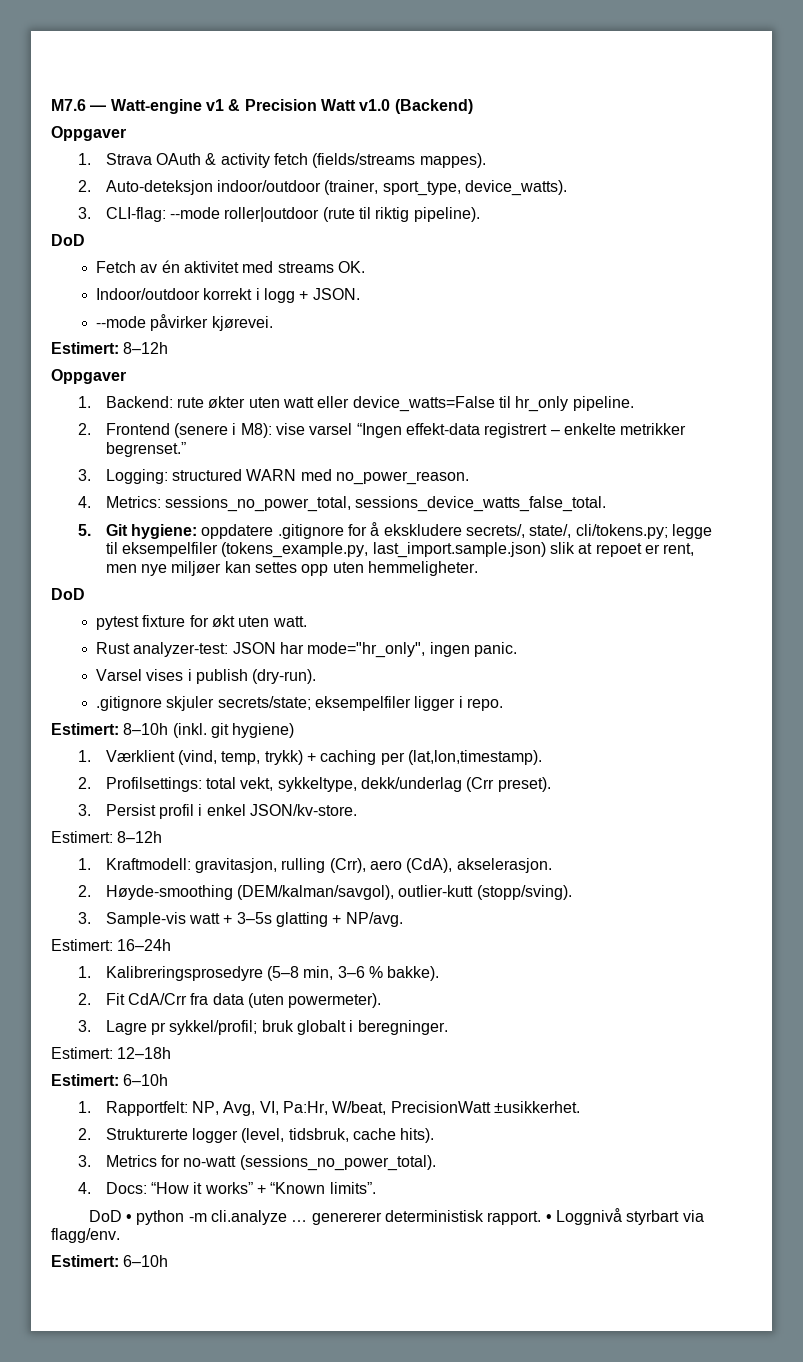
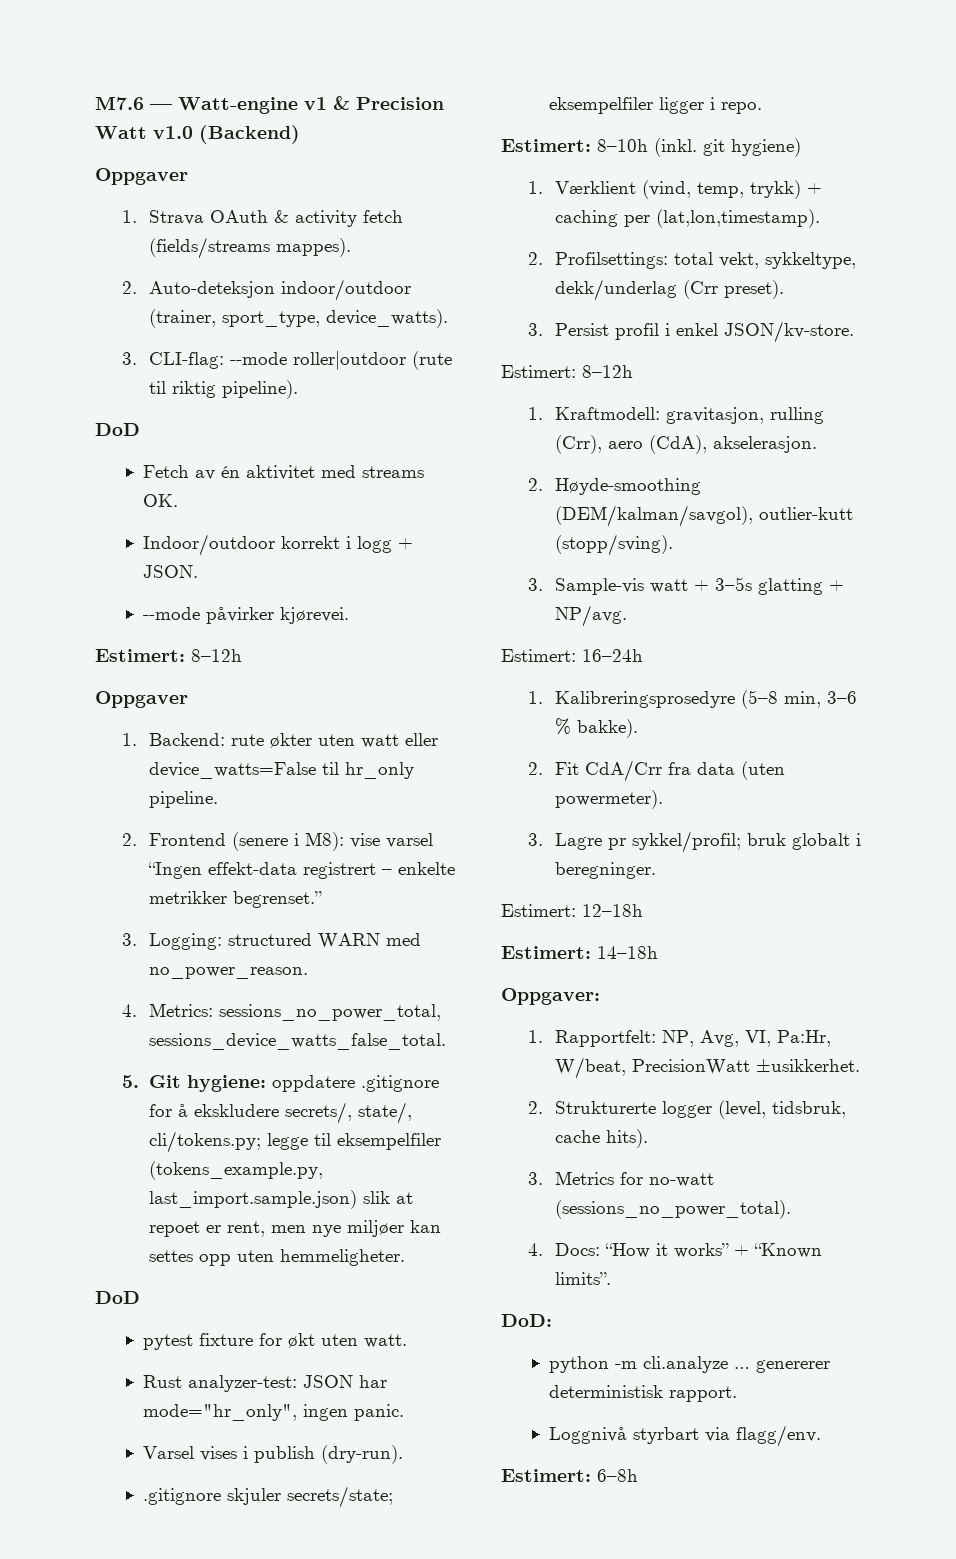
  Estimert: 12–18h
- Estimert: 6–10h
+ Estimert: 14–18h
+ Oppgaver:
- DoD • python -m cli.analyze … genererer deterministisk rapport. • Loggnivå styrbart via flagg/env.
- Estimert: 6–10h
+ DoD:
+ python -m cli.analyze … genererer deterministisk rapport.
+ Loggnivå styrbart via flagg/env.
+ Estimert: 6–8h

